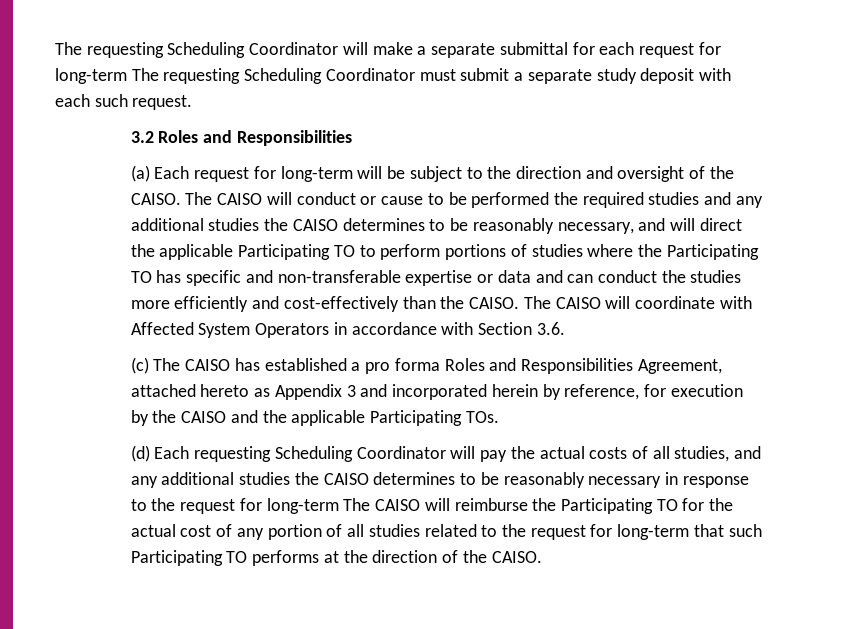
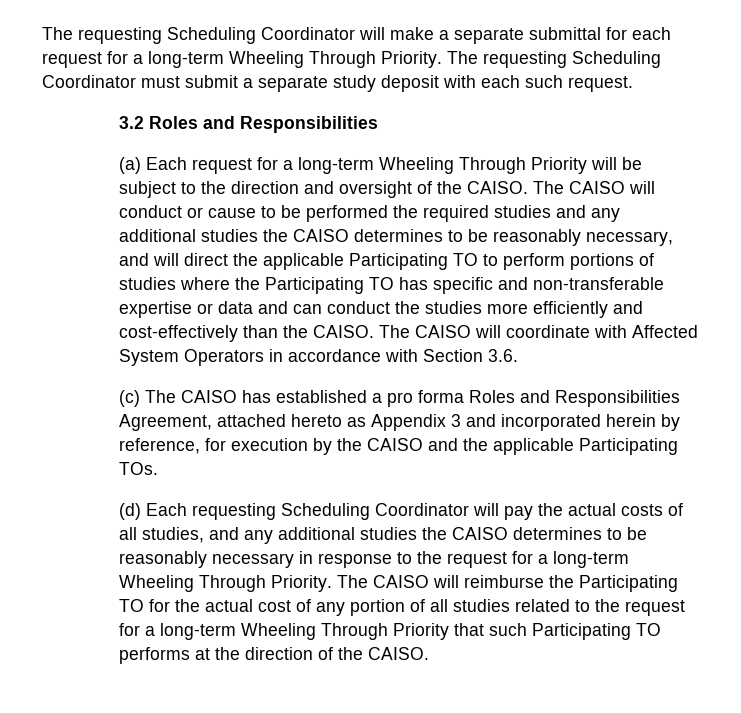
- The requesting Scheduling Coordinator will make a separate submittal for each request for long-term The requesting Scheduling Coordinator must submit a separate study deposit with each such request.
+ The requesting Scheduling Coordinator will make a separate submittal for each request for a long-term Wheeling Through Priority. The requesting Scheduling Coordinator must submit a separate study deposit with each such request.
- (a) Each request for long-term will be subject to the direction and oversight of the CAISO.
+ (a) Each request for a long-term Wheeling Through Priority will be subject to the direction and oversight of the CAISO.
- (d) Each requesting Scheduling Coordinator will pay the actual costs of all studies, and any additional studies the CAISO determines to be reasonably necessary in response to the request for long-term The CAISO will reimburse the Participating TO for the actual cost of any portion of all studies related to the request for long-term that such Participating TO performs at the direction of the CAISO.
+ (d) Each requesting Scheduling Coordinator will pay the actual costs of all studies, and any additional studies the CAISO determines to be reasonably necessary in response to the request for a long-term Wheeling Through Priority. The CAISO will reimburse the Participating TO for the actual cost of any portion of all studies related to the request for a long-term Wheeling Through Priority that such Participating TO performs at the direction of the CAISO.

